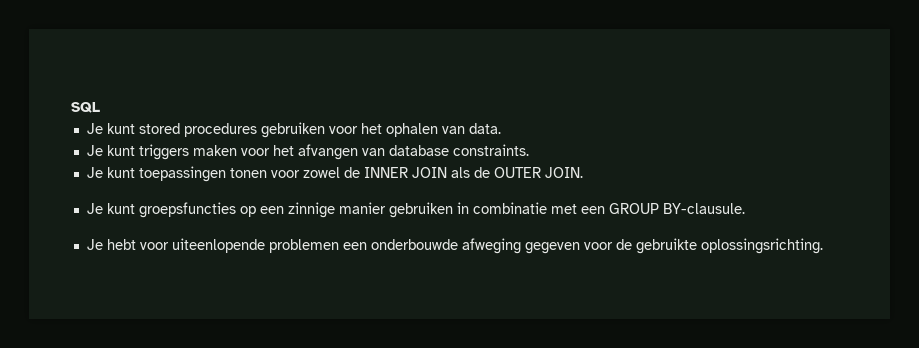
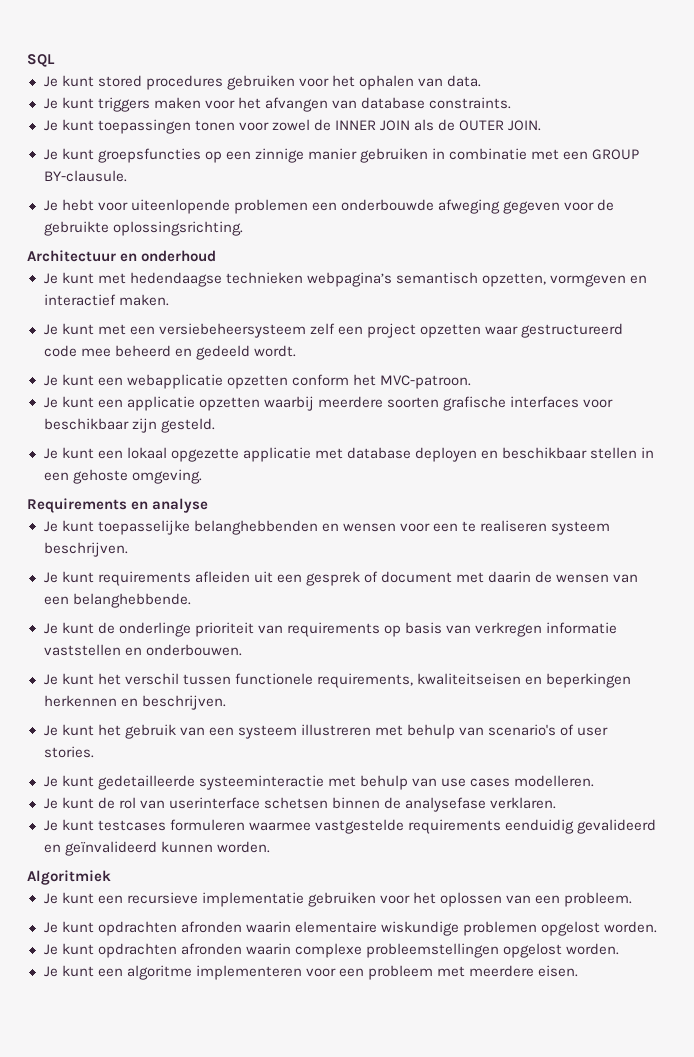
+ Architectuur en onderhoud
+ Je kunt met hedendaagse technieken webpagina’s semantisch opzetten, vormgeven en interactief maken.
+ Je kunt met een versiebeheersysteem zelf een project opzetten waar gestructureerd code mee beheerd en gedeeld wordt.
+ Je kunt een webapplicatie opzetten conform het MVC-patroon.
+ Je kunt een applicatie opzetten waarbij meerdere soorten grafische interfaces voor beschikbaar zijn gesteld.
+ Je kunt een lokaal opgezette applicatie met database deployen en beschikbaar stellen in een gehoste omgeving.
+ Requirements en analyse
+ Je kunt toepasselijke belanghebbenden en wensen voor een te realiseren systeem beschrijven.
+ Je kunt requirements afleiden uit een gesprek of document met daarin de wensen van een belanghebbende.
+ Je kunt de onderlinge prioriteit van requirements op basis van verkregen informatie vaststellen en onderbouwen.
+ Je kunt het verschil tussen functionele requirements, kwaliteitseisen en beperkingen herkennen en beschrijven.
+ Je kunt het gebruik van een systeem illustreren met behulp van scenario's of user stories.
+ Je kunt gedetailleerde systeeminteractie met behulp van use cases modelleren.
+ Je kunt de rol van userinterface schetsen binnen de analysefase verklaren.
+ Je kunt testcases formuleren waarmee vastgestelde requirements eenduidig gevalideerd en geïnvalideerd kunnen worden.
+ Algoritmiek
+ Je kunt een recursieve implementatie gebruiken voor het oplossen van een probleem.
+ Je kunt opdrachten afronden waarin elementaire wiskundige problemen opgelost worden.
+ Je kunt opdrachten afronden waarin complexe probleemstellingen opgelost worden.
+ Je kunt een algoritme implementeren voor een probleem met meerdere eisen.

